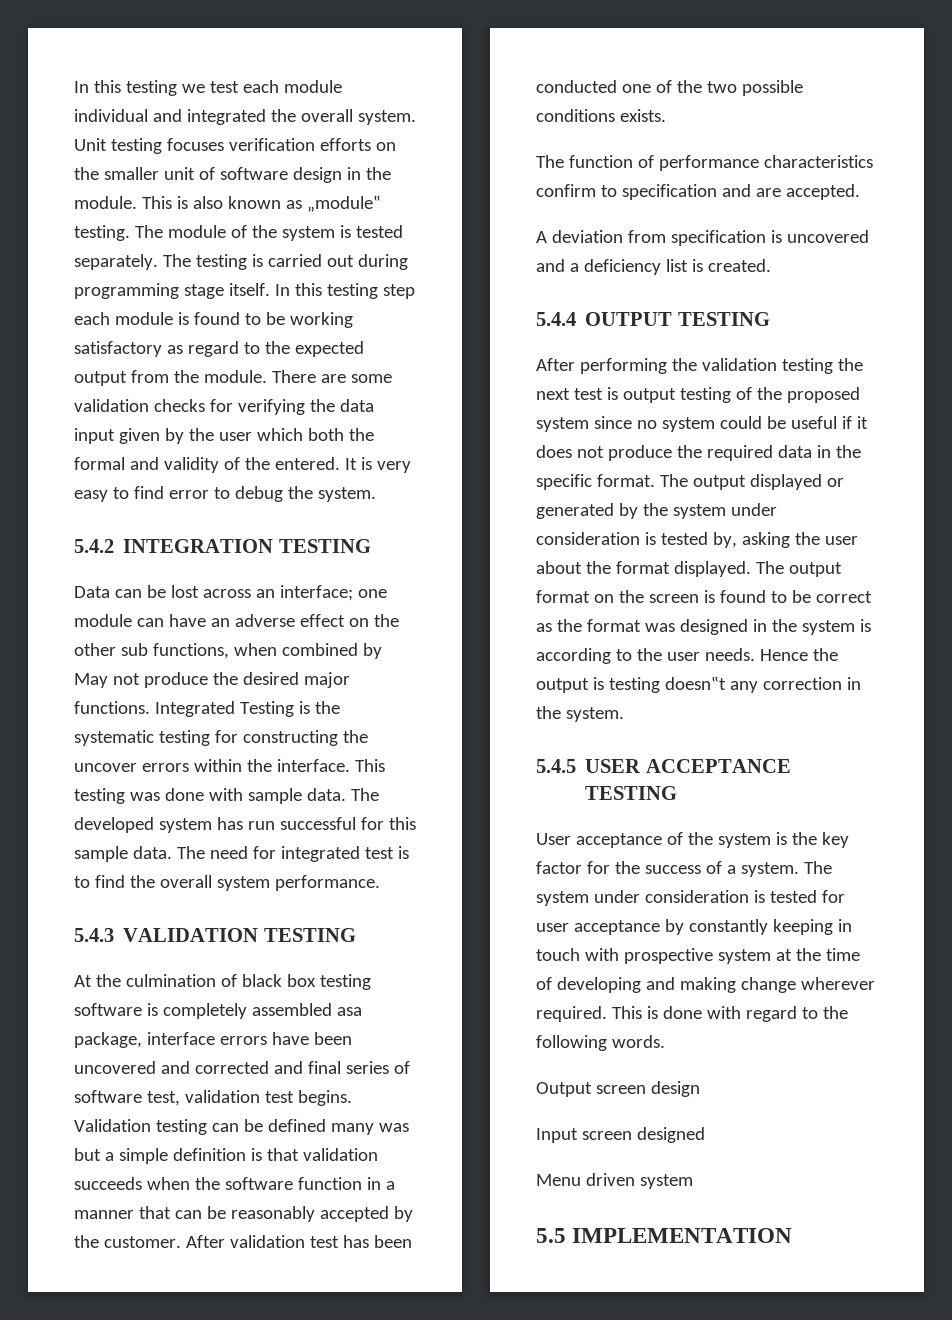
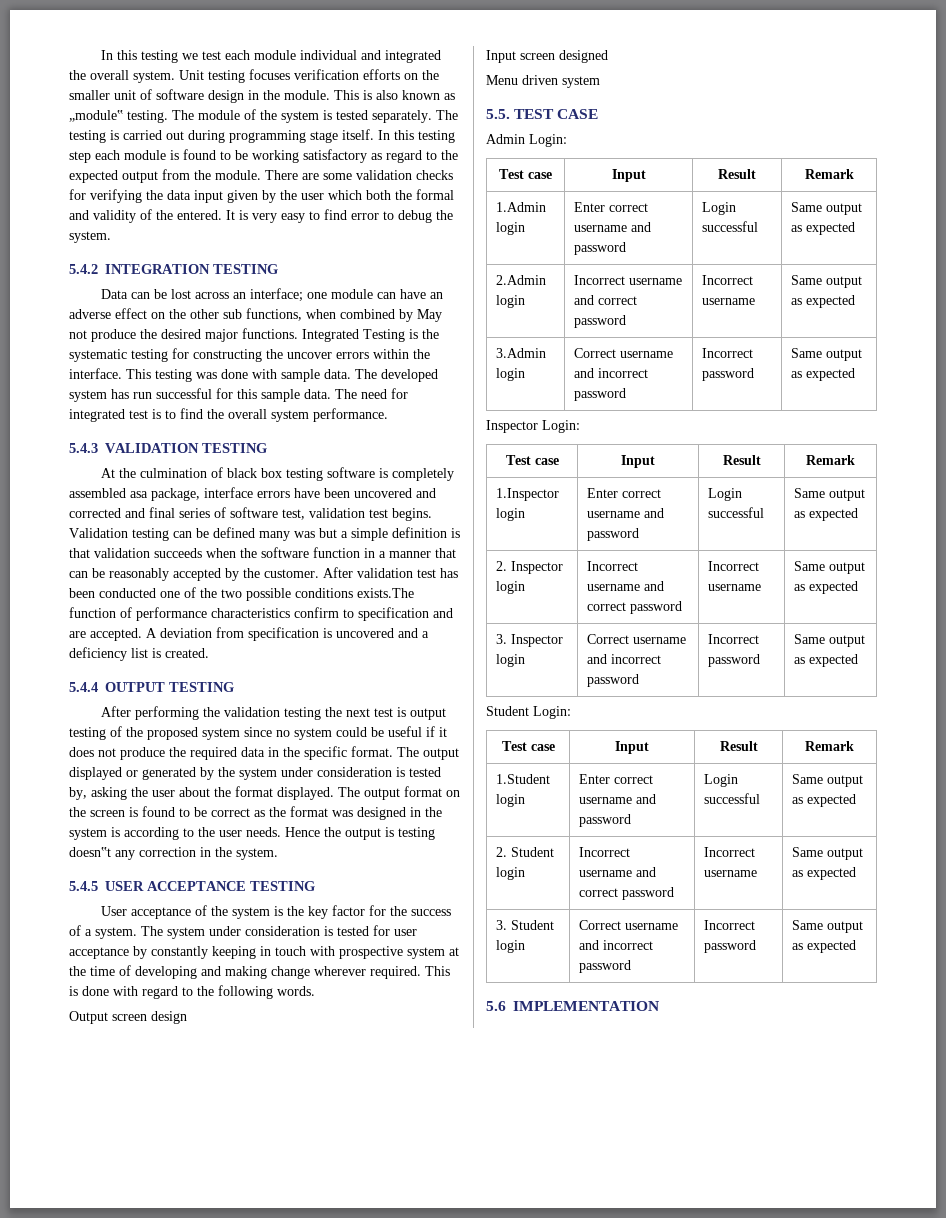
- After validation test has been conducted one of the two possible conditions exists.
- The function of performance characteristics confirm to specification and are accepted.
- A deviation from specification is uncovered and a deficiency list is created.
+ After validation test has been conducted one of the two possible conditions exists.The function of performance characteristics confirm to specification and are accepted. A deviation from specification is uncovered and a deficiency list is created.
- 5.5 IMPLEMENTATION
+ 5.5. TEST CASE
+ Admin Login:
+ Test case | Input | Result | Remark
+ 1.Admin login | Enter correct username and password | Login successful | Same output as expected
+ 2.Admin login | Incorrect username and correct password | Incorrect username | Same output as expected
+ 3.Admin login | Correct username and incorrect password | Incorrect password | Same output as expected
+ Inspector Login:
+ Test case | Input | Result | Remark
+ 1.Inspector login | Enter correct username and password | Login successful | Same output as expected
+ 2. Inspector login | Incorrect username and correct password | Incorrect username | Same output as expected
+ 3. Inspector login | Correct username and incorrect password | Incorrect password | Same output as expected
+ Student Login:
+ Test case | Input | Result | Remark
+ 1.Student login | Enter correct username and password | Login successful | Same output as expected
+ 2. Student login | Incorrect username and correct password | Incorrect username | Same output as expected
+ 3. Student login | Correct username and incorrect password | Incorrect password | Same output as expected
+ 5.6 IMPLEMENTATION

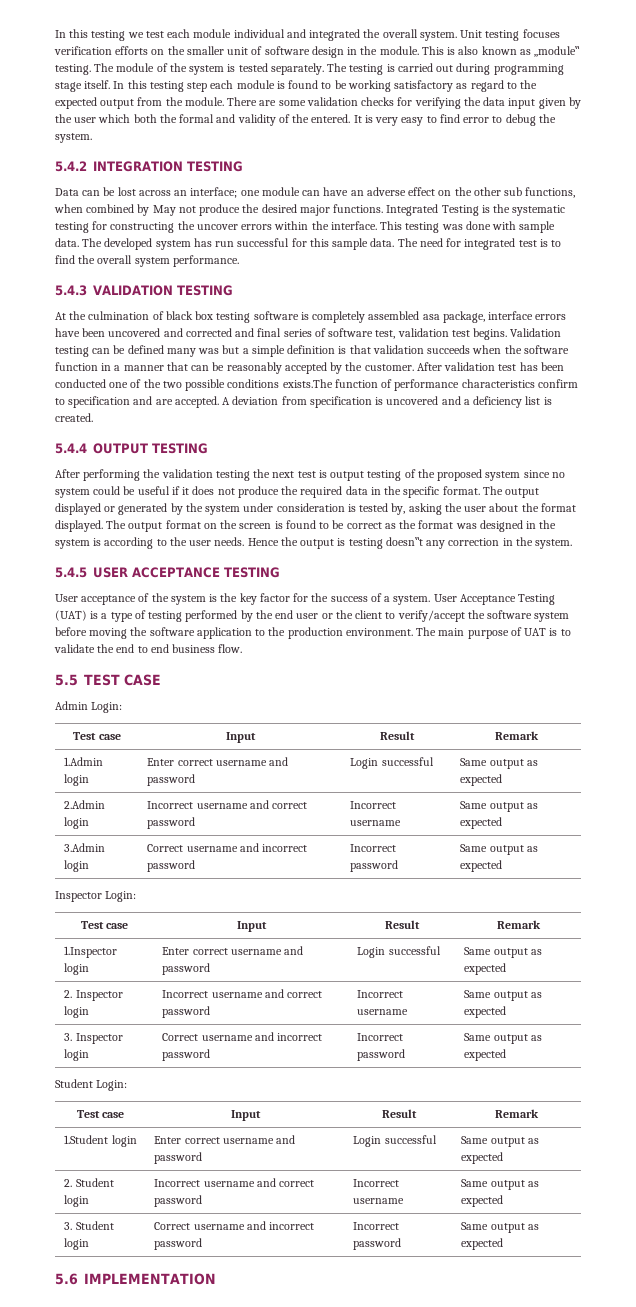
- The system under consideration is tested for user acceptance by constantly keeping in touch with prospective system at the time of developing and making change wherever required. This is done with regard to the following words.
- Output screen design
- Input screen designed
- Menu driven system
- 5.5. TEST CASE
+ User Acceptance Testing (UAT) is a type of testing performed by the end user or the client to verify/accept the software system before moving the software application to the production environment. The main purpose of UAT is to validate the end to end business flow.
+ 5.5 TEST CASE

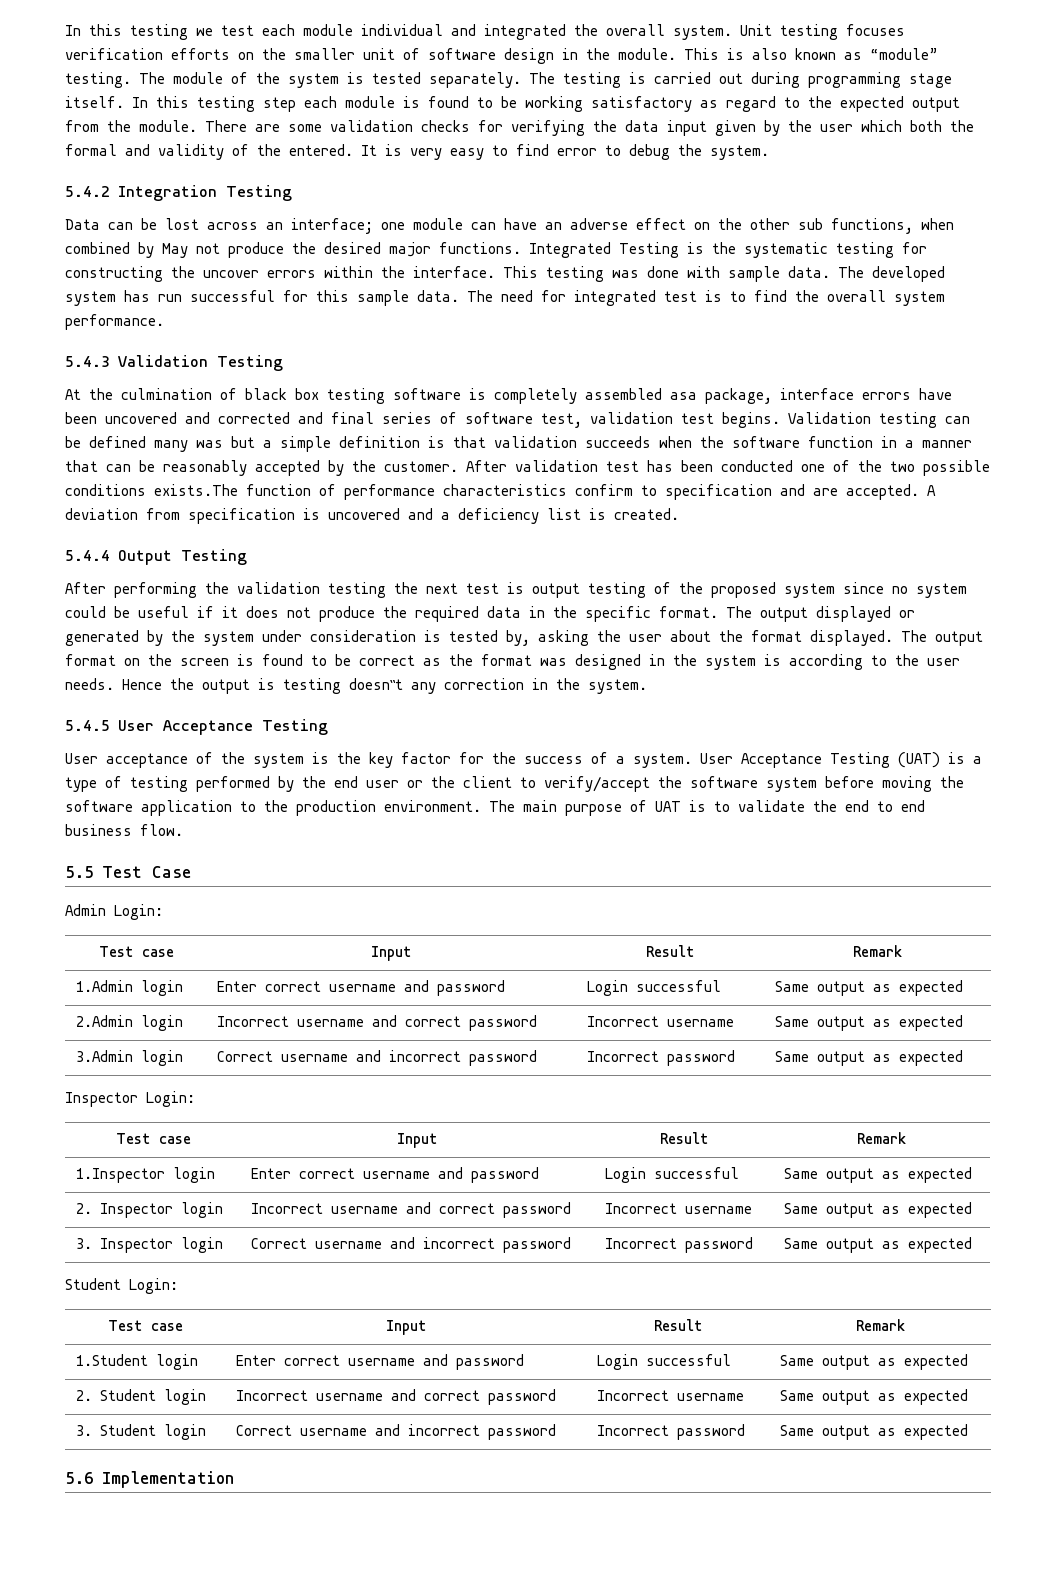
- This is also known as „module‟ testing.
+ This is also known as “module” testing.
- 5.4.2 INTEGRATION TESTING
+ 5.4.2 Integration Testing
- 5.4.3 VALIDATION TESTING
+ 5.4.3 Validation Testing
- 5.4.4 OUTPUT TESTING
+ 5.4.4 Output Testing
- 5.4.5 USER ACCEPTANCE TESTING
+ 5.4.5 User Acceptance Testing
- 5.5 TEST CASE
+ 5.5 Test Case
- 5.6 IMPLEMENTATION
+ 5.6 Implementation

